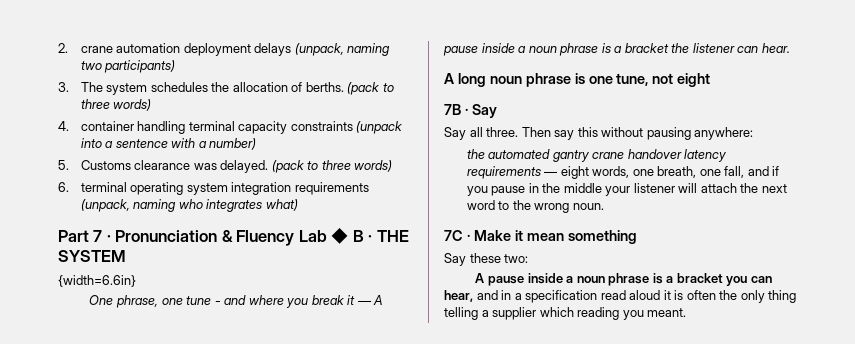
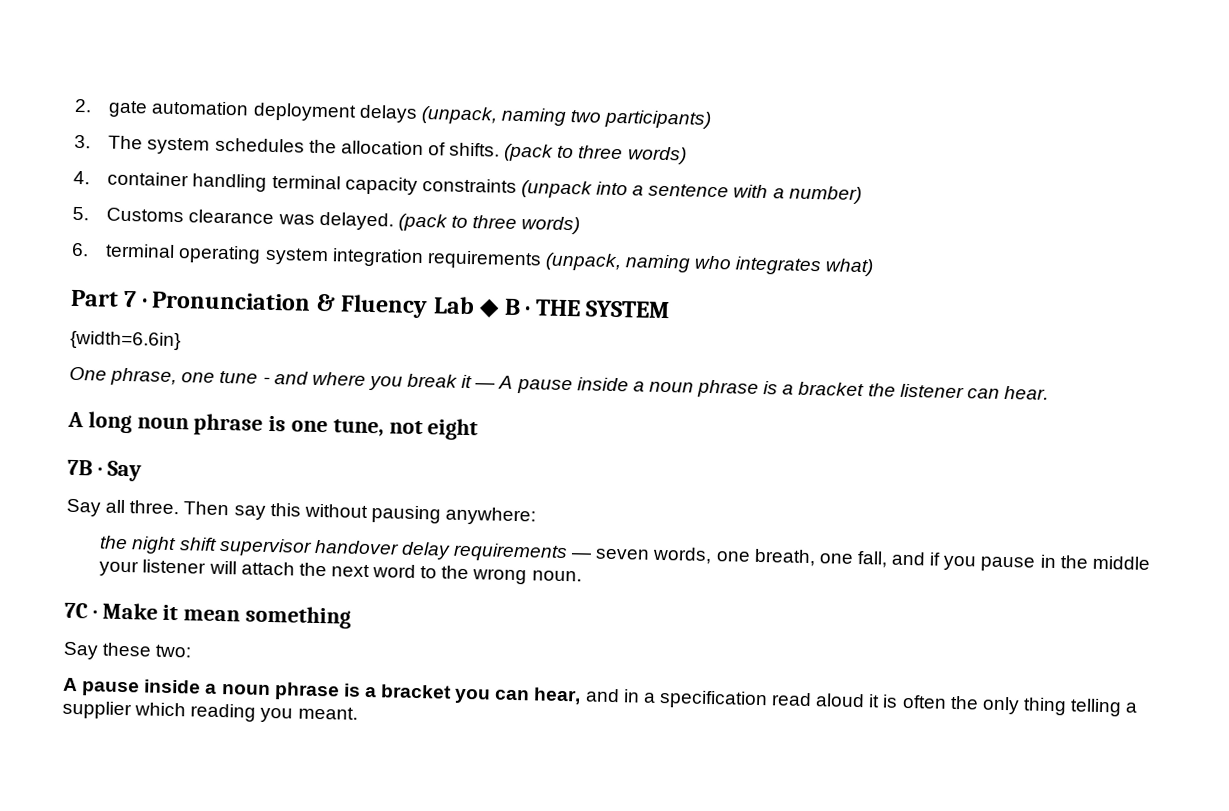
- 2. crane automation deployment delays (unpack, naming two participants)
+ 2. gate automation deployment delays (unpack, naming two participants)
- 3. The system schedules the allocation of berths.
+ 3. The system schedules the allocation of shifts.
- the automated gantry crane handover latency requirements — eight words, one breath, one fall, and if you pause in the middle your listener will attach the next word to the wrong noun.
+ the night shift supervisor handover delay requirements — seven words, one breath, one fall, and if you pause in the middle your listener will attach the next word to the wrong noun.

